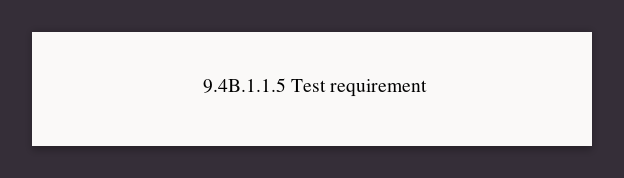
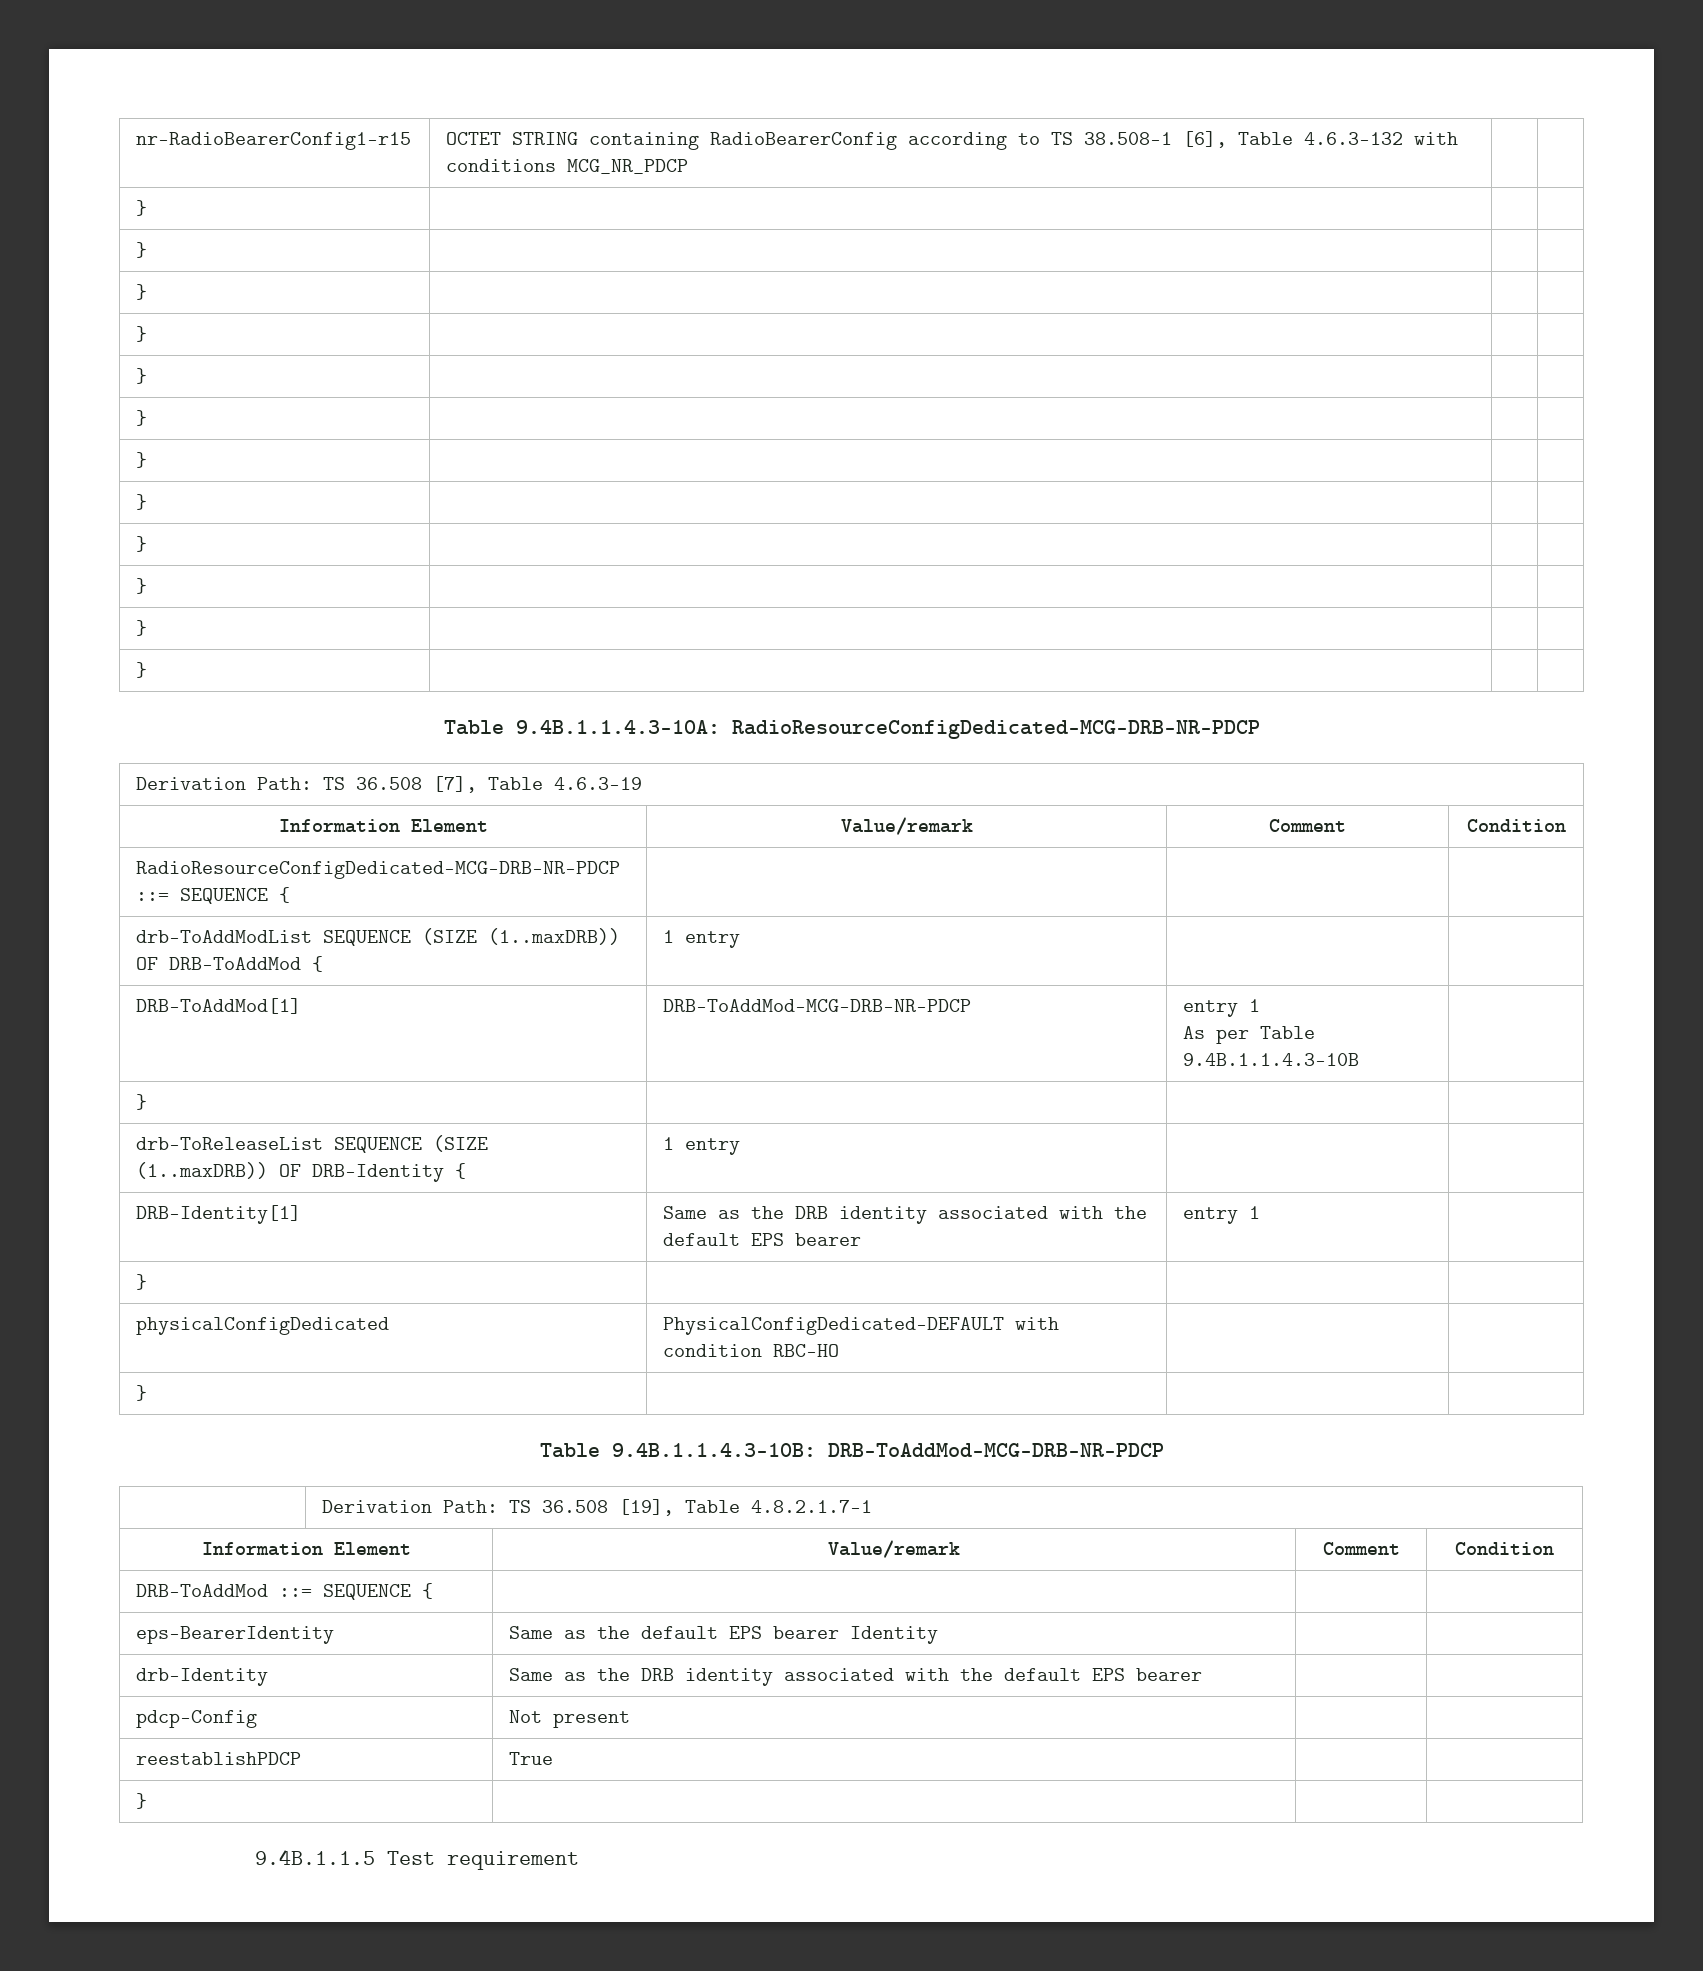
+ nr-RadioBearerConfig1-r15 | OCTET STRING containing RadioBearerConfig according to TS 38.508-1 [6], Table 4.6.3-132 with conditions MCG_NR_PDCP | |
+ } | | |
+ } | | |
+ } | | |
+ } | | |
+ } | | |
+ } | | |
+ } | | |
+ } | | |
+ } | | |
+ } | | |
+ } | | |
+ } | | |
+ Table 9.4B.1.1.4.3-10A: RadioResourceConfigDedicated-MCG-DRB-NR-PDCP
+ Derivation Path: TS 36.508 [7], Table 4.6.3-19
+ Information Element | Value/remark | Comment | Condition
+ RadioResourceConfigDedicated-MCG-DRB-NR-PDCP ::= SEQUENCE { | | |
+ drb-ToAddModList SEQUENCE (SIZE (1..maxDRB)) OF DRB-ToAddMod { | 1 entry | |
+ DRB-ToAddMod[1] | DRB-ToAddMod-MCG-DRB-NR-PDCP | entry 1
+ As per Table 9.4B.1.1.4.3-10B |
+ } | | |
+ drb-ToReleaseList SEQUENCE (SIZE (1..maxDRB)) OF DRB-Identity { | 1 entry | |
+ DRB-Identity[1] | Same as the DRB identity associated with the default EPS bearer | entry 1 |
+ } | | |
+ physicalConfigDedicated | PhysicalConfigDedicated-DEFAULT with condition RBC-HO | |
+ } | | |
+ Table 9.4B.1.1.4.3-10B: DRB-ToAddMod-MCG-DRB-NR-PDCP
+ | Derivation Path: TS 36.508 [19], Table 4.8.2.1.7-1
+ Information Element | Value/remark | Comment | Condition
+ DRB-ToAddMod ::= SEQUENCE { | | |
+ eps-BearerIdentity | Same as the default EPS bearer Identity | |
+ drb-Identity | Same as the DRB identity associated with the default EPS bearer | |
+ pdcp-Config | Not present | |
+ reestablishPDCP | True | |
+ } | | |

